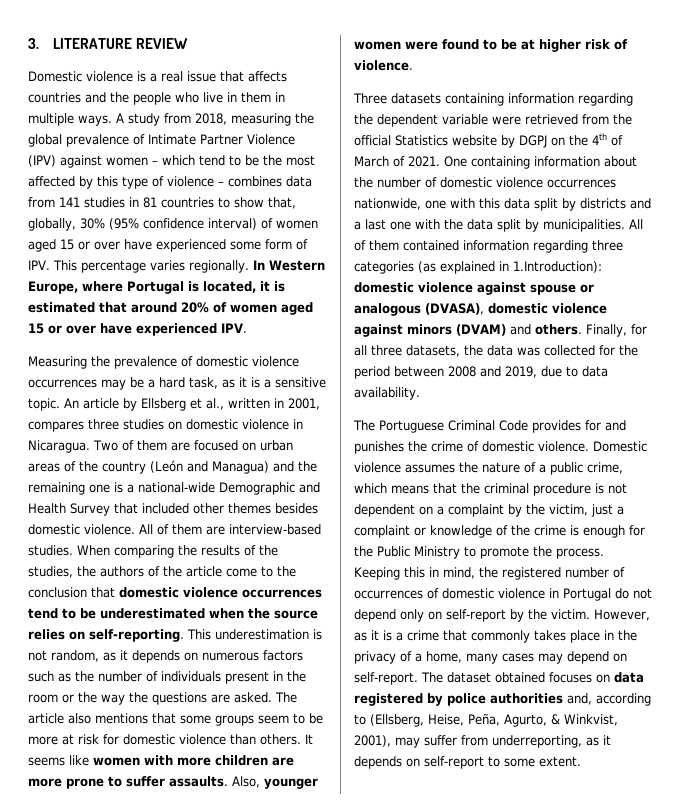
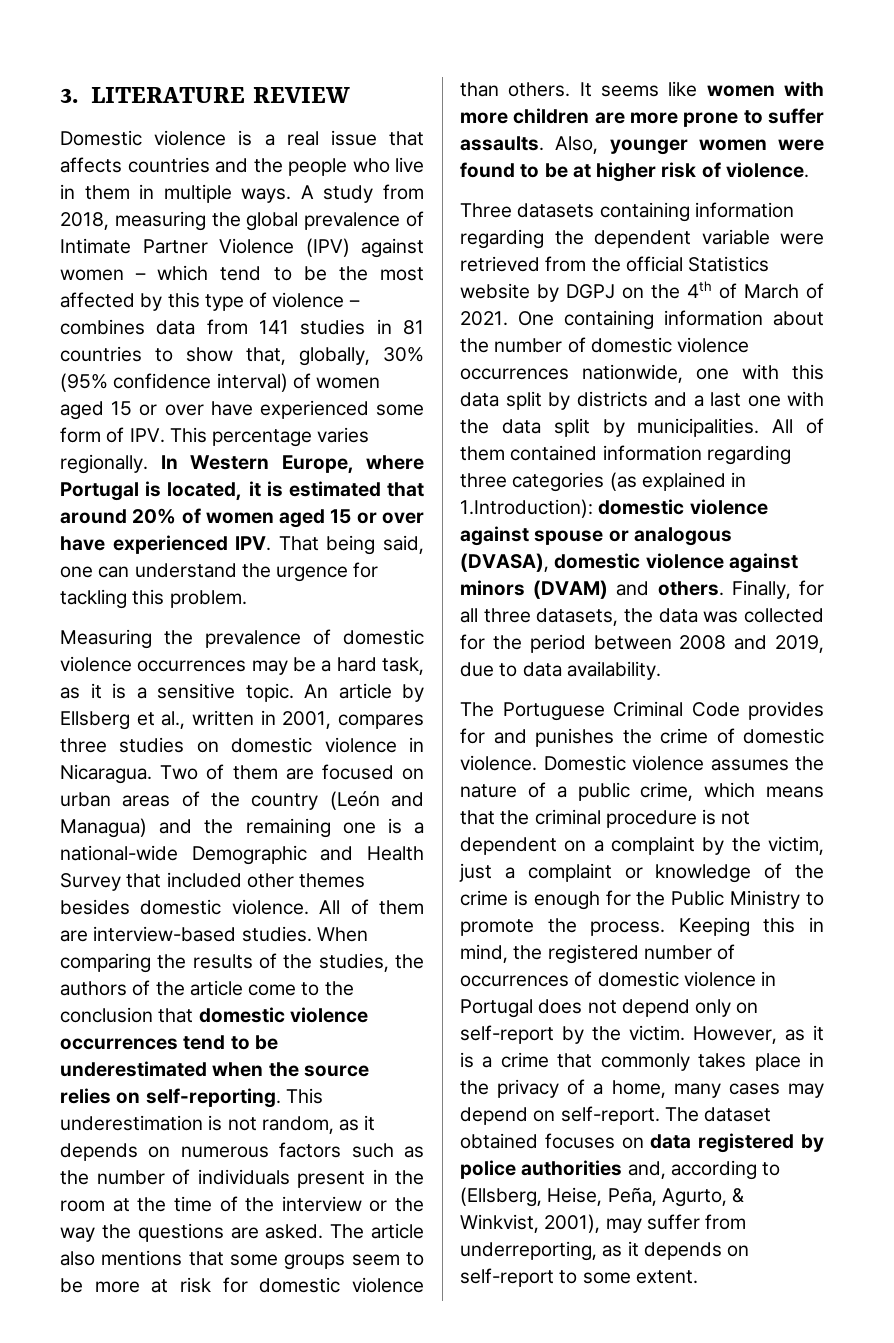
- In Western Europe, where Portugal is located, it is estimated that around 20% of women aged 15 or over have experienced IPV.
+ In Western Europe, where Portugal is located, it is estimated that around 20% of women aged 15 or over have experienced IPV. That being said, one can understand the urgence for tackling this problem.
- This underestimation is not random, as it depends on numerous factors such as the number of individuals present in the room or the way the questions are asked.
+ This underestimation is not random, as it depends on numerous factors such as the number of individuals present in the room at the time of the interview or the way the questions are asked.
- Keeping this in mind, the registered number of occurrences of domestic violence in Portugal do not depend only on self-report by the victim.
+ Keeping this in mind, the registered number of occurrences of domestic violence in Portugal does not depend only on self-report by the victim.

